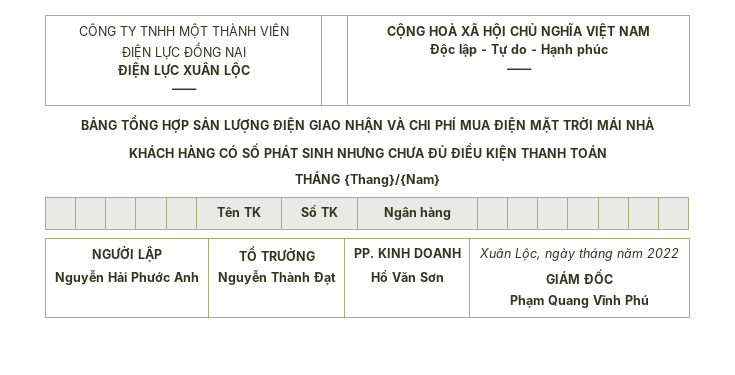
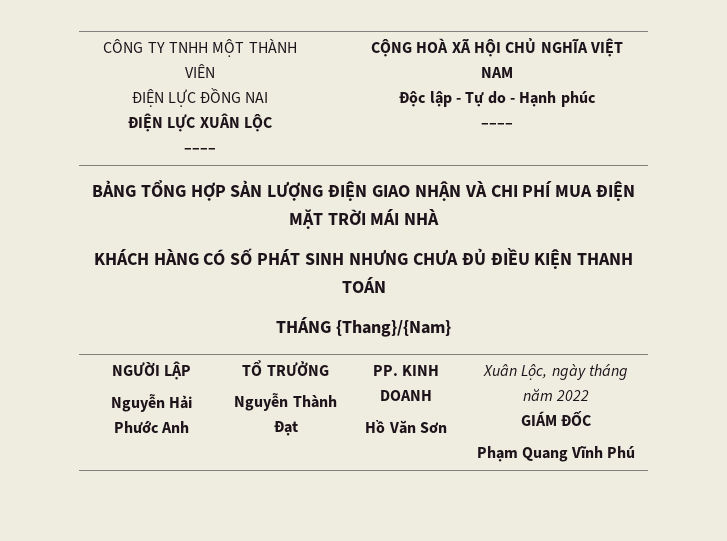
- | | | | | Tên TK | Số TK | Ngân hàng | | | | | | |

